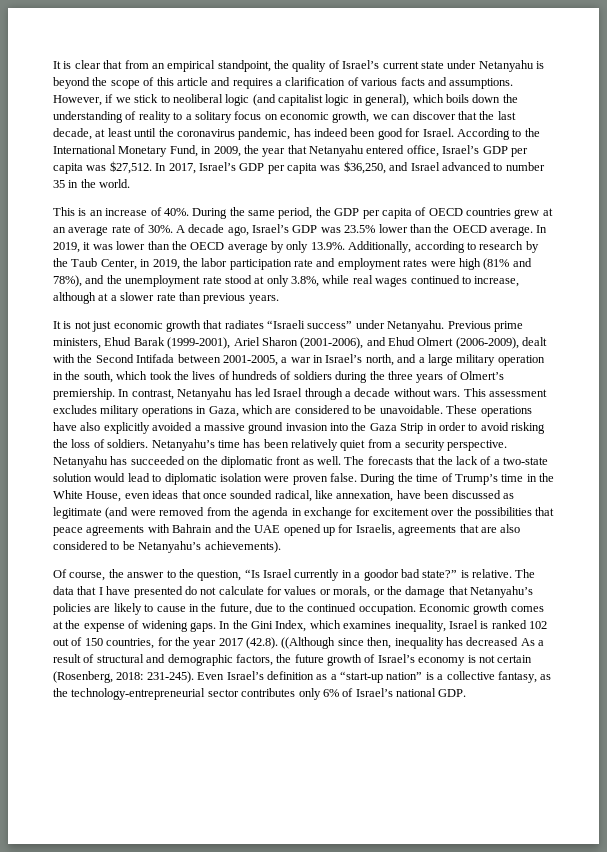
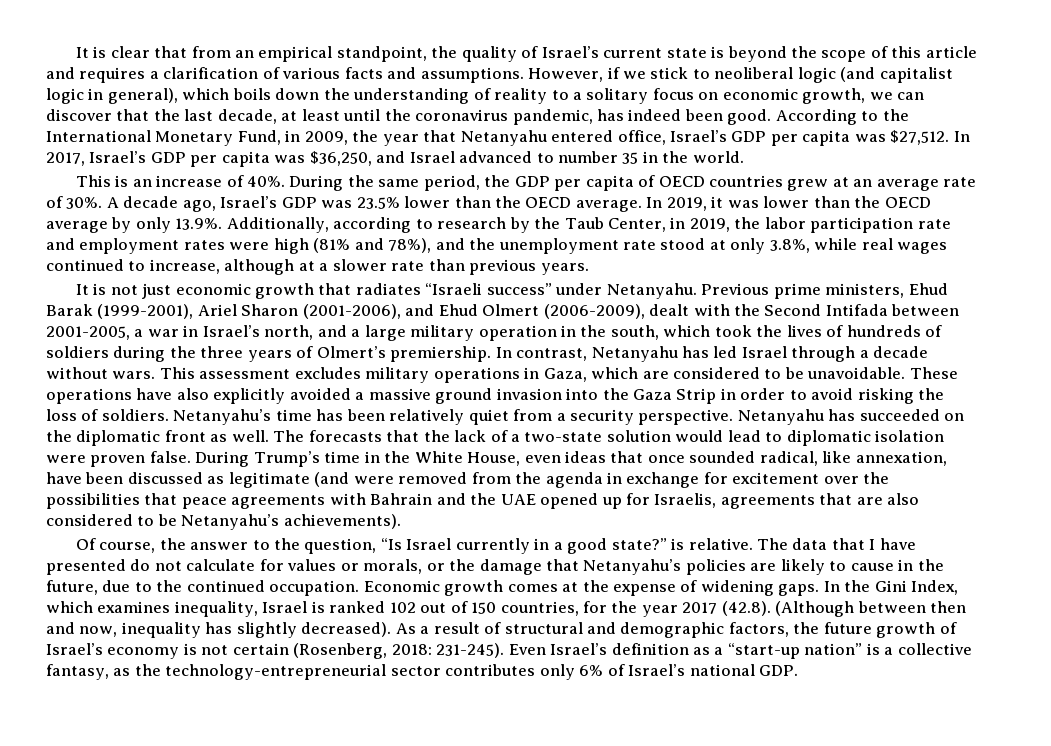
- It is clear that from an empirical standpoint, the quality of Israel’s current state under Netanyahu is beyond the scope of this article and requires a clarification of various facts and assumptions.
+ It is clear that from an empirical standpoint, the quality of Israel’s current state is beyond the scope of this article and requires a clarification of various facts and assumptions.
- However, if we stick to neoliberal logic (and capitalist logic in general), which boils down the understanding of reality to a solitary focus on economic growth, we can discover that the last decade, at least until the coronavirus pandemic, has indeed been good for Israel.
+ However, if we stick to neoliberal logic (and capitalist logic in general), which boils down the understanding of reality to a solitary focus on economic growth, we can discover that the last decade, at least until the coronavirus pandemic, has indeed been good.
- During the time of Trump’s time in the White House, even ideas that once sounded radical, like annexation, have been discussed as legitimate (and were removed from the agenda in exchange for excitement over the possibilities that peace agreements with Bahrain and the UAE opened up for Israelis, agreements that are also considered to be Netanyahu’s achievements).
+ During Trump’s time in the White House, even ideas that once sounded radical, like annexation, have been discussed as legitimate (and were removed from the agenda in exchange for excitement over the possibilities that peace agreements with Bahrain and the UAE opened up for Israelis, agreements that are also considered to be Netanyahu’s achievements).
- Of course, the answer to the question, “Is Israel currently in a goodor bad state?” is relative.
+ Of course, the answer to the question, “Is Israel currently in a good state?” is relative.
- In the Gini Index, which examines inequality, Israel is ranked 102 out of 150 countries, for the year 2017 (42.8). ((Although since then, inequality has decreased As a result of structural and demographic factors, the future growth of Israel’s economy is not certain (Rosenberg, 2018: 231-245).
+ In the Gini Index, which examines inequality, Israel is ranked 102 out of 150 countries, for the year 2017 (42.8). (Although between then and now, inequality has slightly decreased). As a result of structural and demographic factors, the future growth of Israel’s economy is not certain (Rosenberg, 2018: 231-245).

